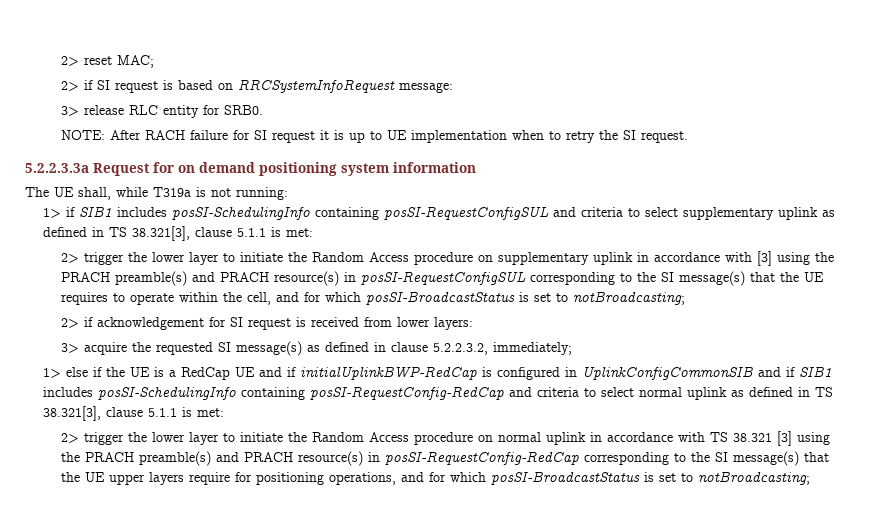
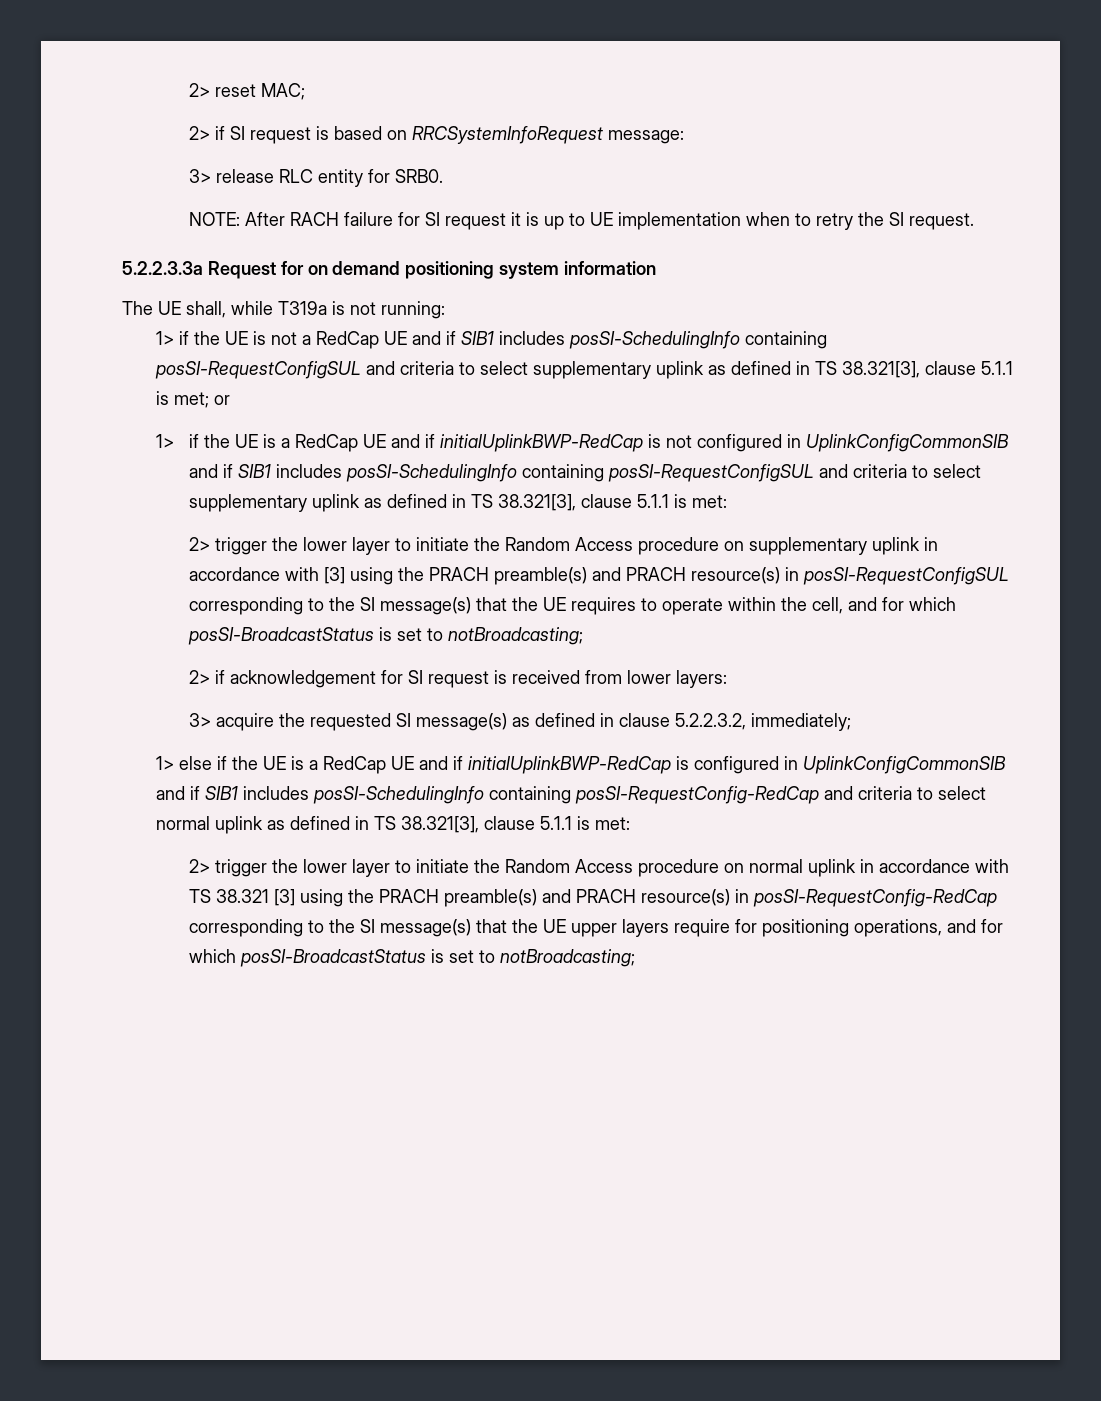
- 1> if SIB1 includes posSI-SchedulingInfo containing posSI-RequestConfigSUL and criteria to select supplementary uplink as defined in TS 38.321[3], clause 5.1.1 is met:
+ 1> if the UE is not a RedCap UE and if SIB1 includes posSI-SchedulingInfo containing posSI-RequestConfigSUL and criteria to select supplementary uplink as defined in TS 38.321[3], clause 5.1.1 is met; or
+ 1> if the UE is a RedCap UE and if initialUplinkBWP-RedCap is not configured in UplinkConfigCommonSIB and if SIB1 includes posSI-SchedulingInfo containing posSI-RequestConfigSUL and criteria to select supplementary uplink as defined in TS 38.321[3], clause 5.1.1 is met:

